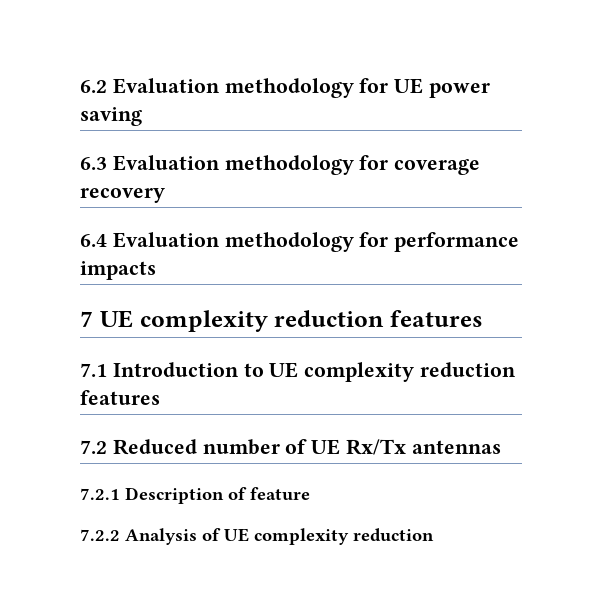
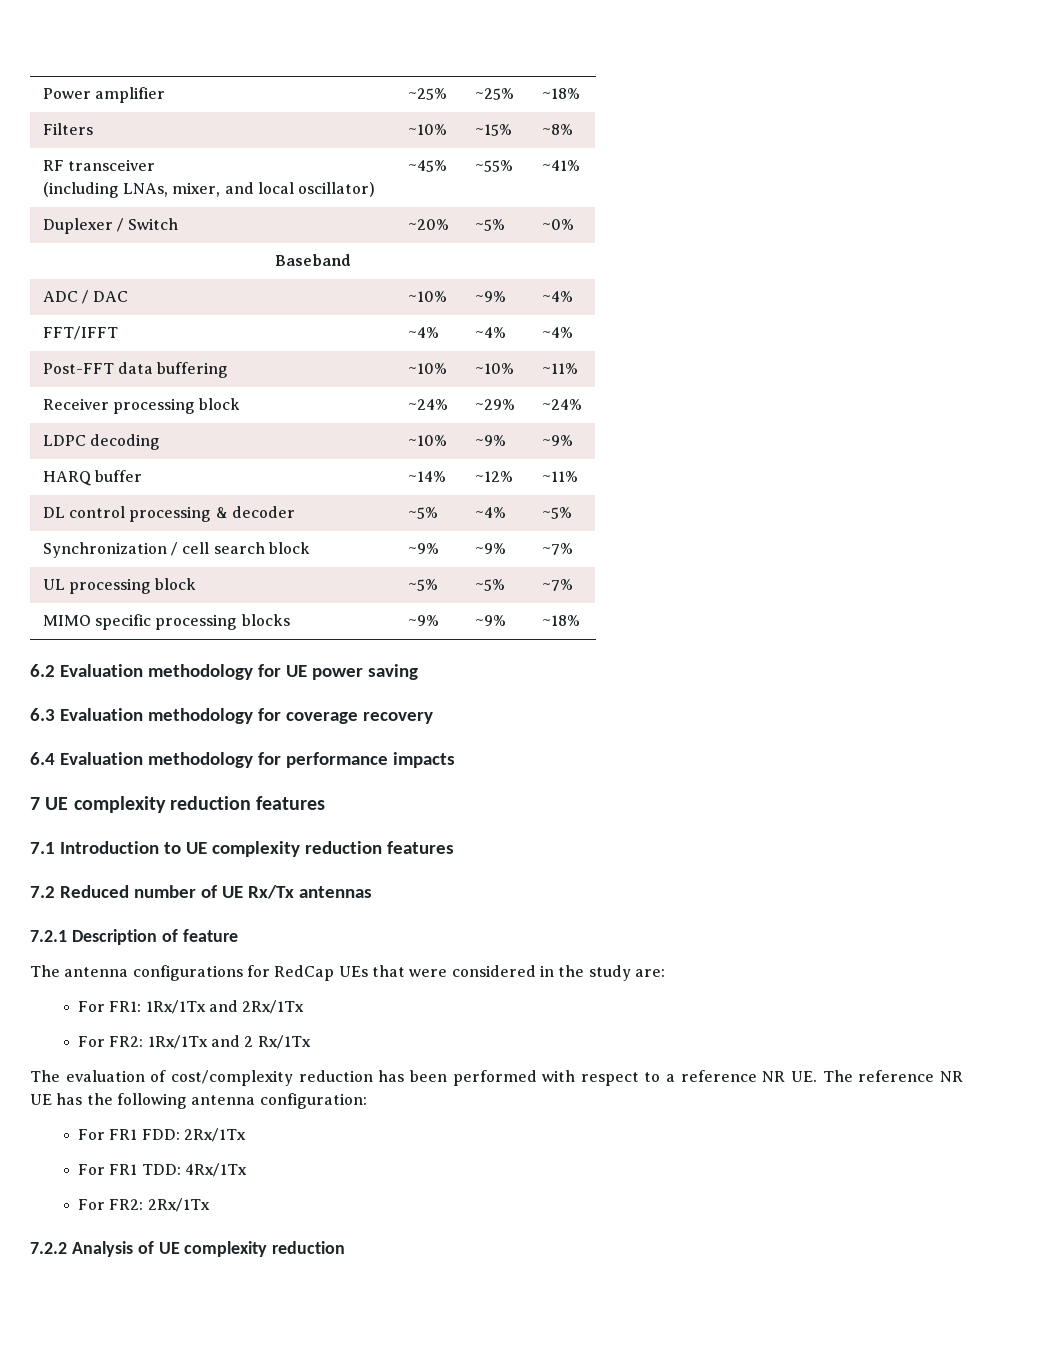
+ Power amplifier | ~25% | ~25% | ~18%
+ Filters | ~10% | ~15% | ~8%
+ RF transceiver
+ (including LNAs, mixer, and local oscillator) | ~45% | ~55% | ~41%
+ Duplexer / Switch | ~20% | ~5% | ~0%
+ Baseband
+ ADC / DAC | ~10% | ~9% | ~4%
+ FFT/IFFT | ~4% | ~4% | ~4%
+ Post-FFT data buffering | ~10% | ~10% | ~11%
+ Receiver processing block | ~24% | ~29% | ~24%
+ LDPC decoding | ~10% | ~9% | ~9%
+ HARQ buffer | ~14% | ~12% | ~11%
+ DL control processing & decoder | ~5% | ~4% | ~5%
+ Synchronization / cell search block | ~9% | ~9% | ~7%
+ UL processing block | ~5% | ~5% | ~7%
+ MIMO specific processing blocks | ~9% | ~9% | ~18%
+ The antenna configurations for RedCap UEs that were considered in the study are:
+ For FR1: 1Rx/1Tx and 2Rx/1Tx
+ For FR2: 1Rx/1Tx and 2 Rx/1Tx
+ The evaluation of cost/complexity reduction has been performed with respect to a reference NR UE. The reference NR UE has the following antenna configuration:
+ For FR1 FDD: 2Rx/1Tx
+ For FR1 TDD: 4Rx/1Tx
+ For FR2: 2Rx/1Tx

